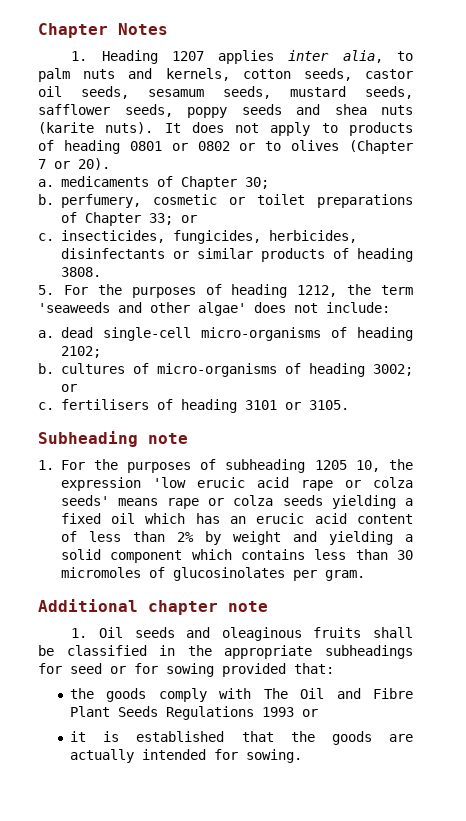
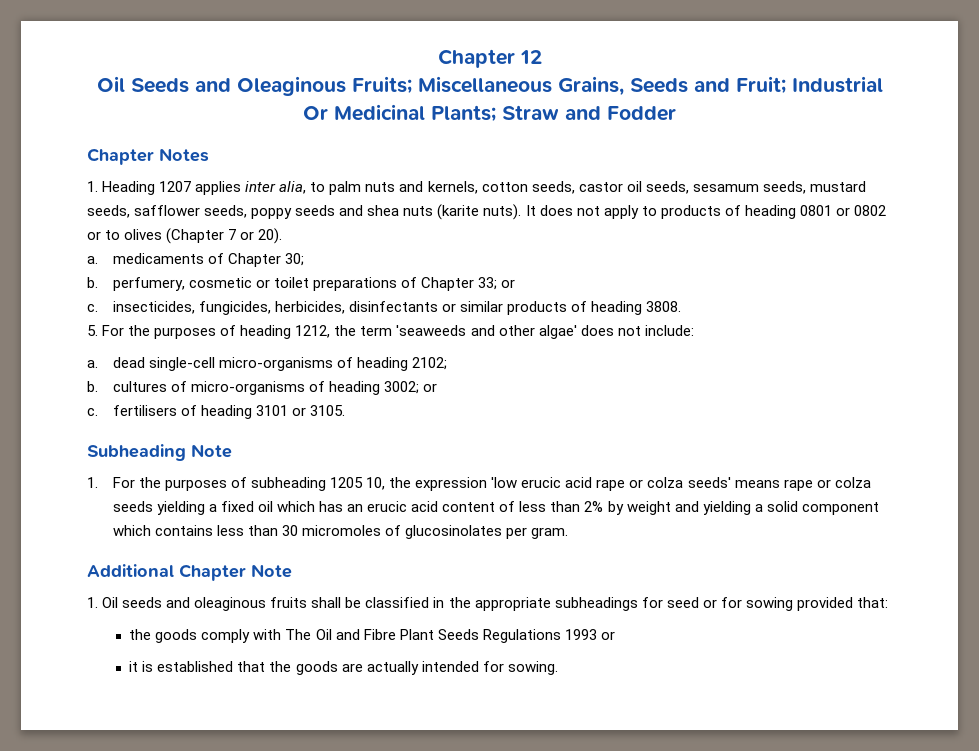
+ Chapter 12
+ Oil Seeds and Oleaginous Fruits; Miscellaneous Grains, Seeds and Fruit; Industrial Or Medicinal Plants; Straw and Fodder
- Subheading note
+ Subheading Note
- Additional chapter note
+ Additional Chapter Note

